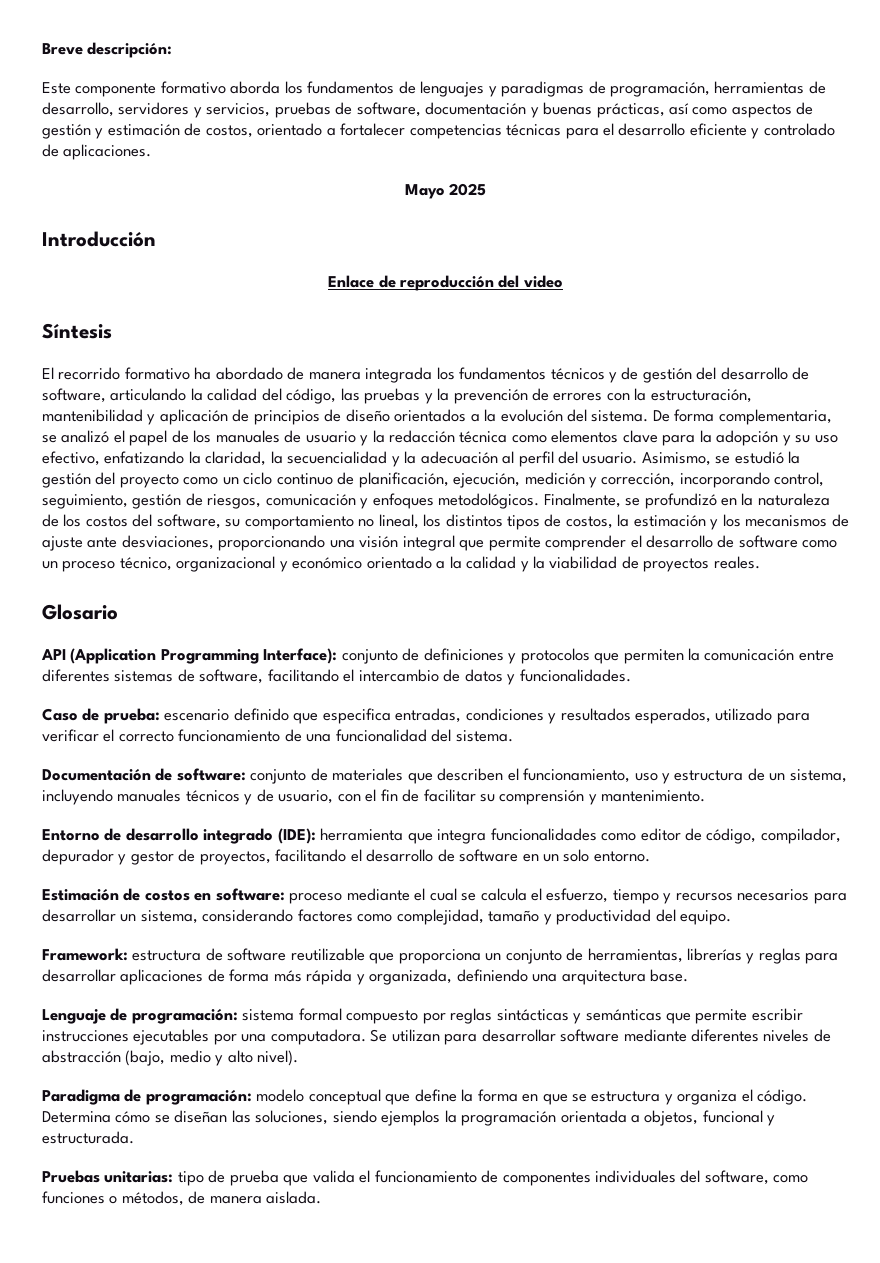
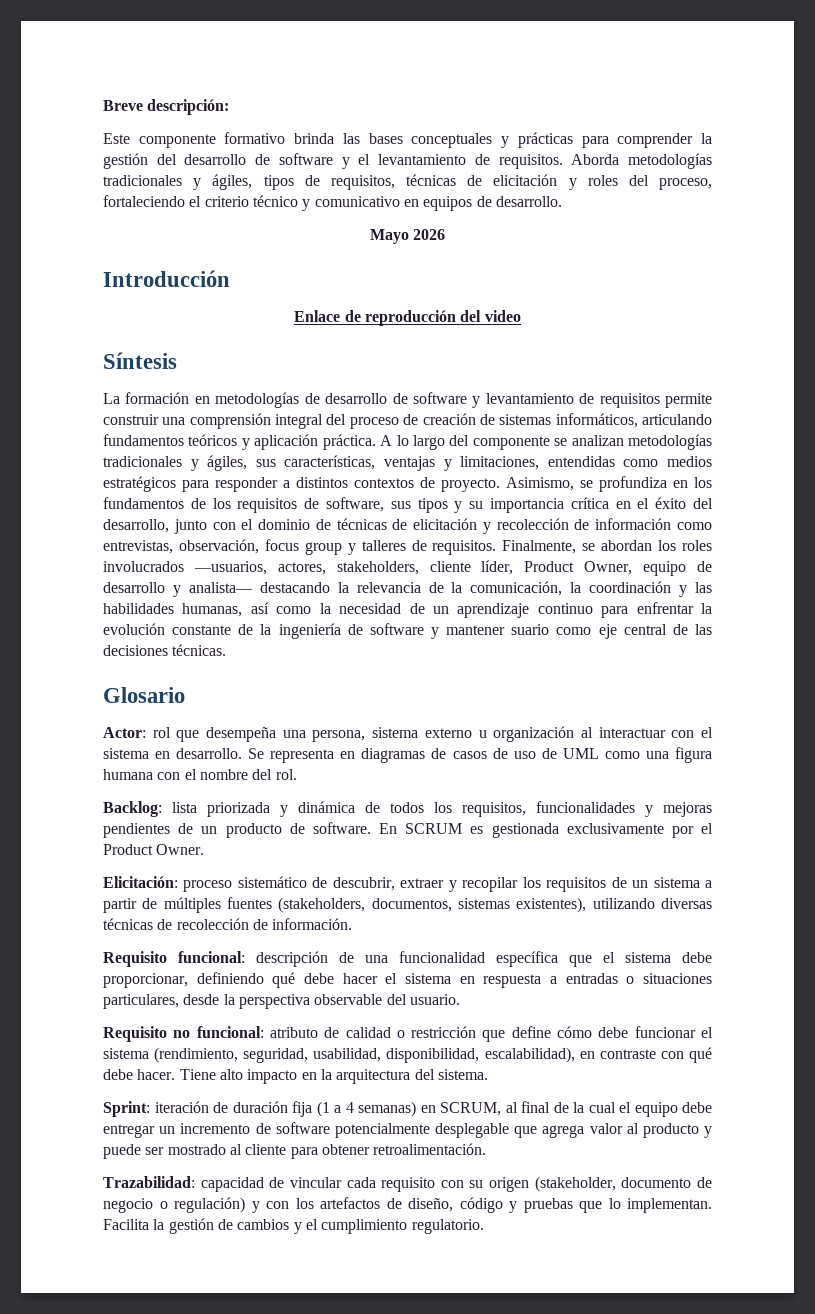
- Este componente formativo aborda los fundamentos de lenguajes y paradigmas de programación, herramientas de desarrollo, servidores y servicios, pruebas de software, documentación y buenas prácticas, así como aspectos de gestión y estimación de costos, orientado a fortalecer competencias técnicas para el desarrollo eficiente y controlado de aplicaciones.
+ Este componente formativo brinda las bases conceptuales y prácticas para comprender la gestión del desarrollo de software y el levantamiento de requisitos. Aborda metodologías tradicionales y ágiles, tipos de requisitos, técnicas de elicitación y roles del proceso, fortaleciendo el criterio técnico y comunicativo en equipos de desarrollo.
- Mayo 2025
+ Mayo 2026
- El recorrido formativo ha abordado de manera integrada los fundamentos técnicos y de gestión del desarrollo de software, articulando la calidad del código, las pruebas y la prevención de errores con la estructuración, mantenibilidad y aplicación de principios de diseño orientados a la evolución del sistema. De forma complementaria, se analizó el papel de los manuales de usuario y la redacción técnica como elementos clave para la adopción y su uso efectivo, enfatizando la claridad, la secuencialidad y la adecuación al perfil del usuario. Asimismo, se estudió la gestión del proyecto como un ciclo continuo de planificación, ejecución, medición y corrección, incorporando control, seguimiento, gestión de riesgos, comunicación y enfoques metodológicos. Finalmente, se profundizó en la naturaleza de los costos del software, su comportamiento no lineal, los distintos tipos de costos, la estimación y los mecanismos de ajuste ante desviaciones, proporcionando una visión integral que permite comprender el desarrollo de software como un proceso técnico, organizacional y económico orientado a la calidad y la viabilidad de proyectos reales.
+ La formación en metodologías de desarrollo de software y levantamiento de requisitos permite construir una comprensión integral del proceso de creación de sistemas informáticos, articulando fundamentos teóricos y aplicación práctica. A lo largo del componente se analizan metodologías tradicionales y ágiles, sus características, ventajas y limitaciones, entendidas como medios estratégicos para responder a distintos contextos de proyecto. Asimismo, se profundiza en los fundamentos de los requisitos de software, sus tipos y su importancia crítica en el éxito del desarrollo, junto con el dominio de técnicas de elicitación y recolección de información como entrevistas, observación, focus group y talleres de requisitos. Finalmente, se abordan los roles involucrados —usuarios, actores, stakeholders, cliente líder, Product Owner, equipo de desarrollo y analista— destacando la relevancia de la comunicación, la coordinación y las habilidades humanas, así como la necesidad de un aprendizaje continuo para enfrentar la evolución constante de la ingeniería de software y mantener suario como eje central de las decisiones técnicas.
  Glosario
- API (Application Programming Interface): conjunto de definiciones y protocolos que permiten la comunicación entre diferentes sistemas de software, facilitando el intercambio de datos y funcionalidades.
- Caso de prueba: escenario definido que especifica entradas, condiciones y resultados esperados, utilizado para verificar el correcto funcionamiento de una funcionalidad del sistema.
- Documentación de software: conjunto de materiales que describen el funcionamiento, uso y estructura de un sistema, incluyendo manuales técnicos y de usuario, con el fin de facilitar su comprensión y mantenimiento.
- Entorno de desarrollo integrado (IDE): herramienta que integra funcionalidades como editor de código, compilador, depurador y gestor de proyectos, facilitando el desarrollo de software en un solo entorno.
- Estimación de costos en software: proceso mediante el cual se calcula el esfuerzo, tiempo y recursos necesarios para desarrollar un sistema, considerando factores como complejidad, tamaño y productividad del equipo.
- Framework: estructura de software reutilizable que proporciona un conjunto de herramientas, librerías y reglas para desarrollar aplicaciones de forma más rápida y organizada, definiendo una arquitectura base.
- Lenguaje de programación: sistema formal compuesto por reglas sintácticas y semánticas que permite escribir instrucciones ejecutables por una computadora. Se utilizan para desarrollar software mediante diferentes niveles de abstracción (bajo, medio y alto nivel).
- Paradigma de programación: modelo conceptual que define la forma en que se estructura y organiza el código. Determina cómo se diseñan las soluciones, siendo ejemplos la programación orientada a objetos, funcional y estructurada.
- Pruebas unitarias: tipo de prueba que valida el funcionamiento de componentes individuales del software, como funciones o métodos, de manera aislada.
+ Actor: rol que desempeña una persona, sistema externo u organización al interactuar con el sistema en desarrollo. Se representa en diagramas de casos de uso de UML como una figura humana con el nombre del rol.
+ Backlog: lista priorizada y dinámica de todos los requisitos, funcionalidades y mejoras pendientes de un producto de software. En SCRUM es gestionada exclusivamente por el Product Owner.
+ Elicitación: proceso sistemático de descubrir, extraer y recopilar los requisitos de un sistema a partir de múltiples fuentes (stakeholders, documentos, sistemas existentes), utilizando diversas técnicas de recolección de información.
+ Requisito funcional: descripción de una funcionalidad específica que el sistema debe proporcionar, definiendo qué debe hacer el sistema en respuesta a entradas o situaciones particulares, desde la perspectiva observable del usuario.
+ Requisito no funcional: atributo de calidad o restricción que define cómo debe funcionar el sistema (rendimiento, seguridad, usabilidad, disponibilidad, escalabilidad), en contraste con qué debe hacer. Tiene alto impacto en la arquitectura del sistema.
+ Sprint: iteración de duración fija (1 a 4 semanas) en SCRUM, al final de la cual el equipo debe entregar un incremento de software potencialmente desplegable que agrega valor al producto y puede ser mostrado al cliente para obtener retroalimentación.
+ Trazabilidad: capacidad de vincular cada requisito con su origen (stakeholder, documento de negocio o regulación) y con los artefactos de diseño, código y pruebas que lo implementan. Facilita la gestión de cambios y el cumplimiento regulatorio.

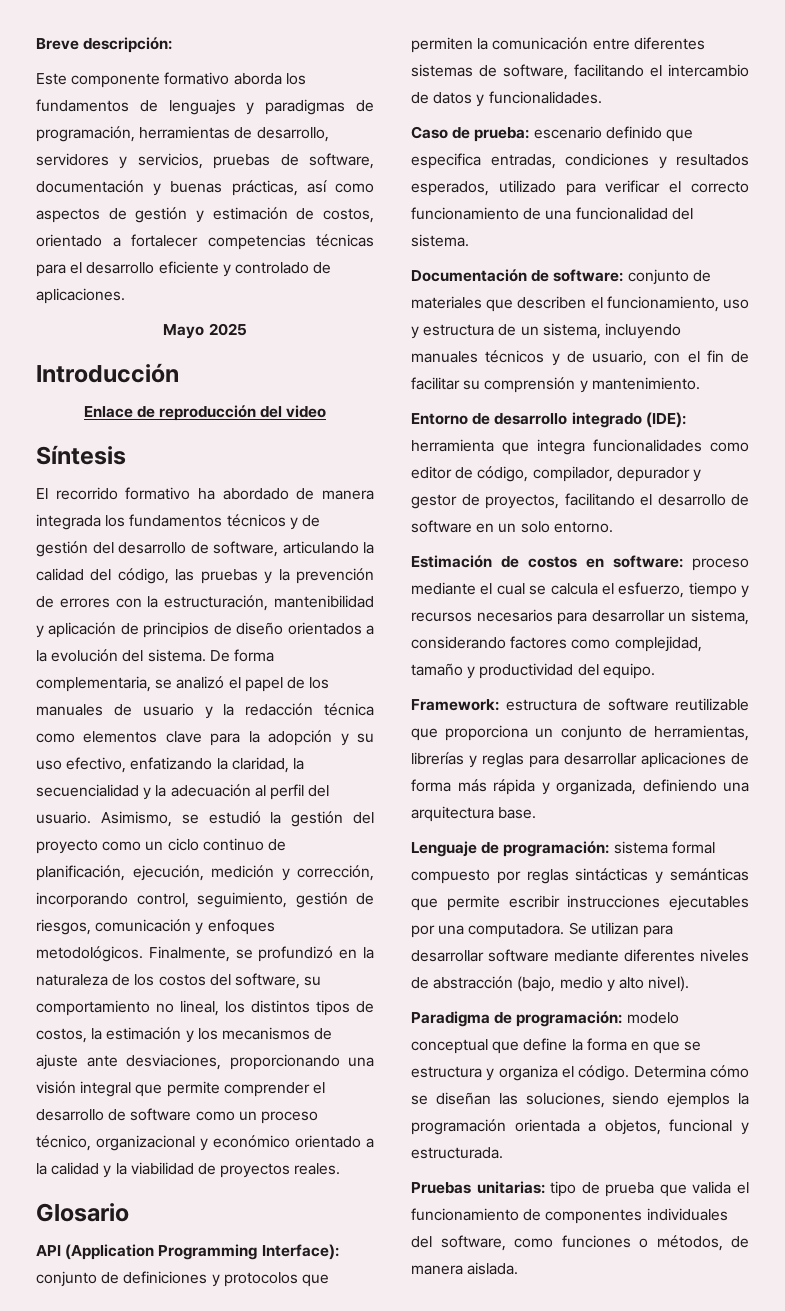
- Este componente formativo brinda las bases conceptuales y prácticas para comprender la gestión del desarrollo de software y el levantamiento de requisitos. Aborda metodologías tradicionales y ágiles, tipos de requisitos, técnicas de elicitación y roles del proceso, fortaleciendo el criterio técnico y comunicativo en equipos de desarrollo.
+ Este componente formativo aborda los fundamentos de lenguajes y paradigmas de programación, herramientas de desarrollo, servidores y servicios, pruebas de software, documentación y buenas prácticas, así como aspectos de gestión y estimación de costos, orientado a fortalecer competencias técnicas para el desarrollo eficiente y controlado de aplicaciones.
- Mayo 2026
+ Mayo 2025
- La formación en metodologías de desarrollo de software y levantamiento de requisitos permite construir una comprensión integral del proceso de creación de sistemas informáticos, articulando fundamentos teóricos y aplicación práctica. A lo largo del componente se analizan metodologías tradicionales y ágiles, sus características, ventajas y limitaciones, entendidas como medios estratégicos para responder a distintos contextos de proyecto. Asimismo, se profundiza en los fundamentos de los requisitos de software, sus tipos y su importancia crítica en el éxito del desarrollo, junto con el dominio de técnicas de elicitación y recolección de información como entrevistas, observación, focus group y talleres de requisitos. Finalmente, se abordan los roles involucrados —usuarios, actores, stakeholders, cliente líder, Product Owner, equipo de desarrollo y analista— destacando la relevancia de la comunicación, la coordinación y las habilidades humanas, así como la necesidad de un aprendizaje continuo para enfrentar la evolución constante de la ingeniería de software y mantener suario como eje central de las decisiones técnicas.
+ El recorrido formativo ha abordado de manera integrada los fundamentos técnicos y de gestión del desarrollo de software, articulando la calidad del código, las pruebas y la prevención de errores con la estructuración, mantenibilidad y aplicación de principios de diseño orientados a la evolución del sistema. De forma complementaria, se analizó el papel de los manuales de usuario y la redacción técnica como elementos clave para la adopción y su uso efectivo, enfatizando la claridad, la secuencialidad y la adecuación al perfil del usuario. Asimismo, se estudió la gestión del proyecto como un ciclo continuo de planificación, ejecución, medición y corrección, incorporando control, seguimiento, gestión de riesgos, comunicación y enfoques metodológicos. Finalmente, se profundizó en la naturaleza de los costos del software, su comportamiento no lineal, los distintos tipos de costos, la estimación y los mecanismos de ajuste ante desviaciones, proporcionando una visión integral que permite comprender el desarrollo de software como un proceso técnico, organizacional y económico orientado a la calidad y la viabilidad de proyectos reales.
  Glosario
- Actor: rol que desempeña una persona, sistema externo u organización al interactuar con el sistema en desarrollo. Se representa en diagramas de casos de uso de UML como una figura humana con el nombre del rol.
- Backlog: lista priorizada y dinámica de todos los requisitos, funcionalidades y mejoras pendientes de un producto de software. En SCRUM es gestionada exclusivamente por el Product Owner.
- Elicitación: proceso sistemático de descubrir, extraer y recopilar los requisitos de un sistema a partir de múltiples fuentes (stakeholders, documentos, sistemas existentes), utilizando diversas técnicas de recolección de información.
- Requisito funcional: descripción de una funcionalidad específica que el sistema debe proporcionar, definiendo qué debe hacer el sistema en respuesta a entradas o situaciones particulares, desde la perspectiva observable del usuario.
- Requisito no funcional: atributo de calidad o restricción que define cómo debe funcionar el sistema (rendimiento, seguridad, usabilidad, disponibilidad, escalabilidad), en contraste con qué debe hacer. Tiene alto impacto en la arquitectura del sistema.
- Sprint: iteración de duración fija (1 a 4 semanas) en SCRUM, al final de la cual el equipo debe entregar un incremento de software potencialmente desplegable que agrega valor al producto y puede ser mostrado al cliente para obtener retroalimentación.
- Trazabilidad: capacidad de vincular cada requisito con su origen (stakeholder, documento de negocio o regulación) y con los artefactos de diseño, código y pruebas que lo implementan. Facilita la gestión de cambios y el cumplimiento regulatorio.
+ API (Application Programming Interface): conjunto de definiciones y protocolos que permiten la comunicación entre diferentes sistemas de software, facilitando el intercambio de datos y funcionalidades.
+ Caso de prueba: escenario definido que especifica entradas, condiciones y resultados esperados, utilizado para verificar el correcto funcionamiento de una funcionalidad del sistema.
+ Documentación de software: conjunto de materiales que describen el funcionamiento, uso y estructura de un sistema, incluyendo manuales técnicos y de usuario, con el fin de facilitar su comprensión y mantenimiento.
+ Entorno de desarrollo integrado (IDE): herramienta que integra funcionalidades como editor de código, compilador, depurador y gestor de proyectos, facilitando el desarrollo de software en un solo entorno.
+ Estimación de costos en software: proceso mediante el cual se calcula el esfuerzo, tiempo y recursos necesarios para desarrollar un sistema, considerando factores como complejidad, tamaño y productividad del equipo.
+ Framework: estructura de software reutilizable que proporciona un conjunto de herramientas, librerías y reglas para desarrollar aplicaciones de forma más rápida y organizada, definiendo una arquitectura base.
+ Lenguaje de programación: sistema formal compuesto por reglas sintácticas y semánticas que permite escribir instrucciones ejecutables por una computadora. Se utilizan para desarrollar software mediante diferentes niveles de abstracción (bajo, medio y alto nivel).
+ Paradigma de programación: modelo conceptual que define la forma en que se estructura y organiza el código. Determina cómo se diseñan las soluciones, siendo ejemplos la programación orientada a objetos, funcional y estructurada.
+ Pruebas unitarias: tipo de prueba que valida el funcionamiento de componentes individuales del software, como funciones o métodos, de manera aislada.

